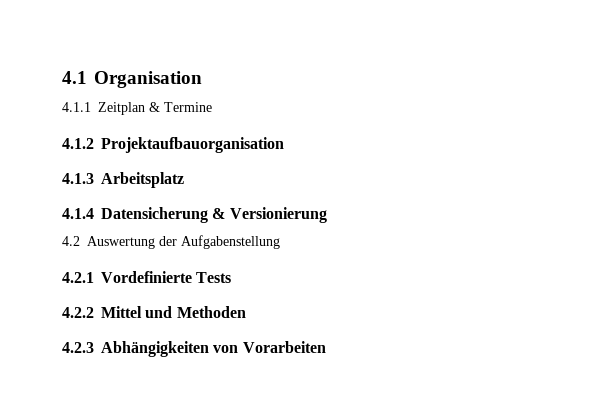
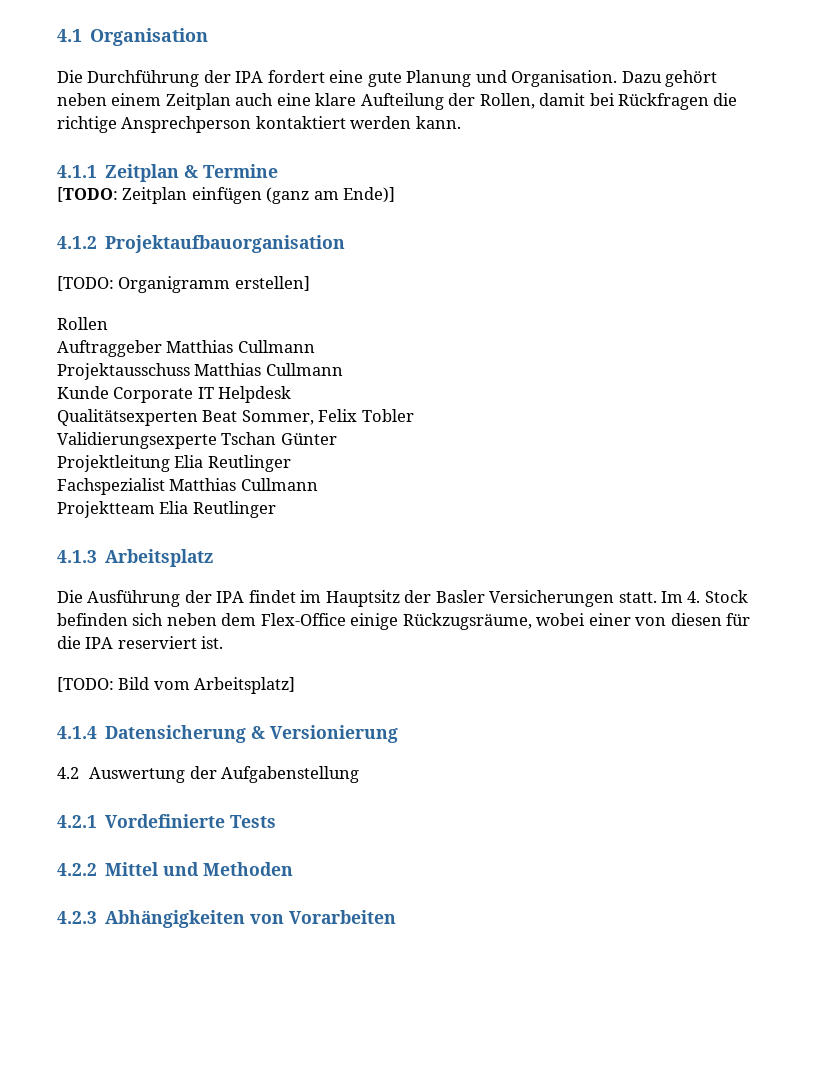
+ Die Durchführung der IPA fordert eine gute Planung und Organisation. Dazu gehört neben einem Zeitplan auch eine klare Aufteilung der Rollen, damit bei Rückfragen die richtige Ansprechperson kontaktiert werden kann.
  4.1.1 Zeitplan & Termine
+ [TODO: Zeitplan einfügen (ganz am Ende)]
  4.1.2 Projektaufbauorganisation
+ [TODO: Organigramm erstellen]
+ Rollen
+ Auftraggeber Matthias Cullmann
+ Projektausschuss Matthias Cullmann
+ Kunde Corporate IT Helpdesk
+ Qualitätsexperten Beat Sommer, Felix Tobler
+ Validierungsexperte Tschan Günter
+ Projektleitung Elia Reutlinger
+ Fachspezialist Matthias Cullmann
+ Projektteam Elia Reutlinger
  4.1.3 Arbeitsplatz
+ Die Ausführung der IPA findet im Hauptsitz der Basler Versicherungen statt. Im 4. Stock befinden sich neben dem Flex-Office einige Rückzugsräume, wobei einer von diesen für die IPA reserviert ist.
+ [TODO: Bild vom Arbeitsplatz]

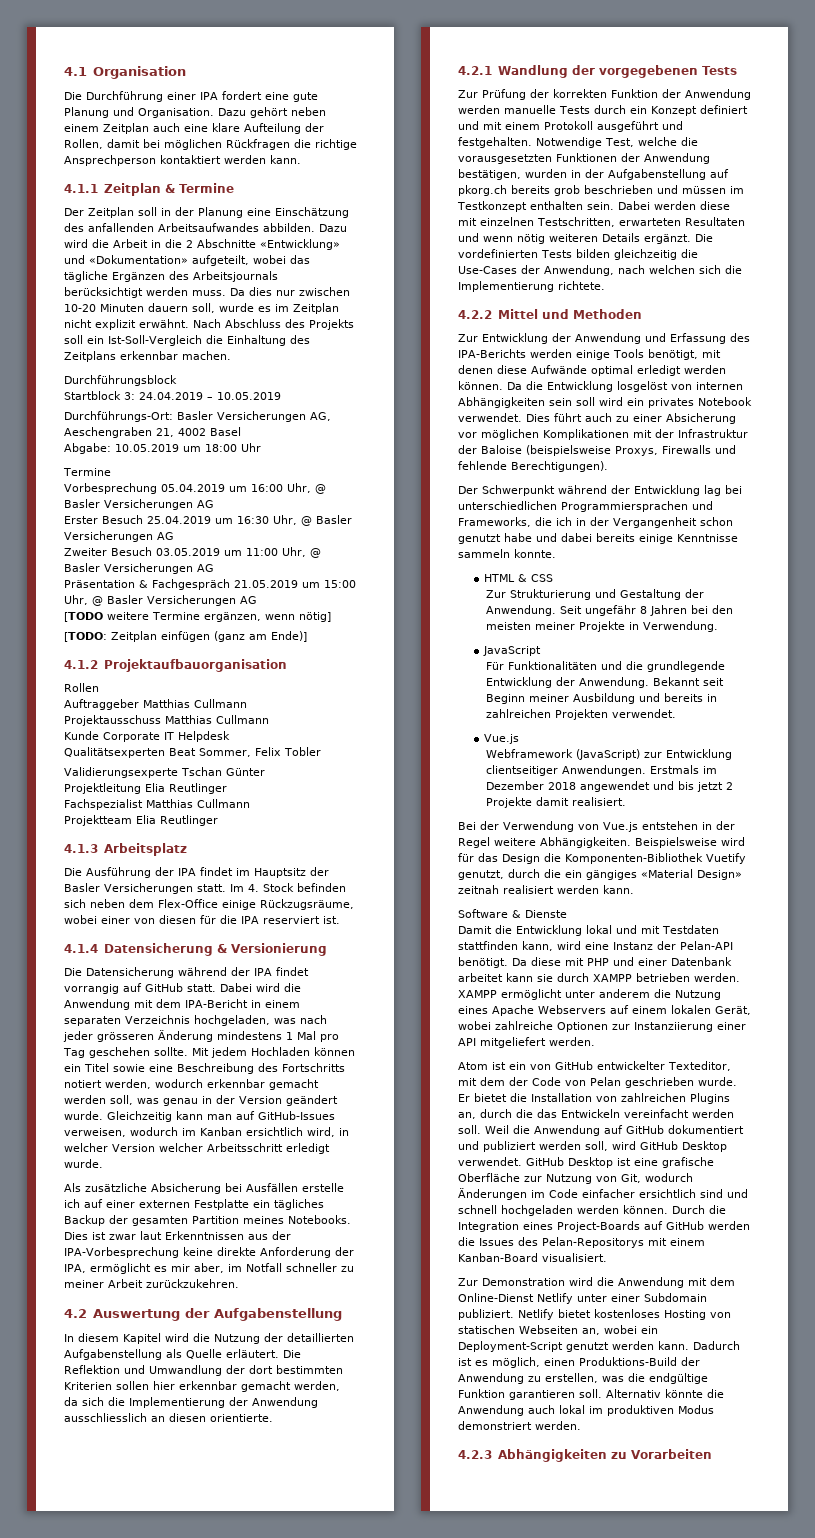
- Die Durchführung der IPA fordert eine gute Planung und Organisation.
+ Die Durchführung einer IPA fordert eine gute Planung und Organisation.
- Dazu gehört neben einem Zeitplan auch eine klare Aufteilung der Rollen, damit bei Rückfragen die richtige Ansprechperson kontaktiert werden kann.
+ Dazu gehört neben einem Zeitplan auch eine klare Aufteilung der Rollen, damit bei möglichen Rückfragen die richtige Ansprechperson kontaktiert werden kann.
+ Der Zeitplan soll in der Planung eine Einschätzung des anfallenden Arbeitsaufwandes abbilden. Dazu wird die Arbeit in die 2 Abschnitte «Entwicklung» und «Dokumentation» aufgeteilt, wobei das tägliche Ergänzen des Arbeitsjournals berücksichtigt werden muss. Da dies nur zwischen 10-20 Minuten dauern soll, wurde es im Zeitplan nicht explizit erwähnt. Nach Abschluss des Projekts soll ein Ist-Soll-Vergleich die Einhaltung des Zeitplans erkennbar machen.
+ Durchführungsblock
+ Startblock 3: 24.04.2019 – 10.05.2019
+ Durchführungs-Ort: Basler Versicherungen AG, Aeschengraben 21, 4002 Basel
+ Abgabe: 10.05.2019 um 18:00 Uhr
+ Termine
+ Vorbesprechung 05.04.2019 um 16:00 Uhr, @ Basler Versicherungen AG
+ Erster Besuch 25.04.2019 um 16:30 Uhr, @ Basler Versicherungen AG
+ Zweiter Besuch 03.05.2019 um 11:00 Uhr, @ Basler Versicherungen AG
+ Präsentation & Fachgespräch 21.05.2019 um 15:00 Uhr, @ Basler Versicherungen AG
+ [TODO weitere Termine ergänzen, wenn nötig]
- [TODO: Organigramm erstellen]
- [TODO: Bild vom Arbeitsplatz]
+ Die Datensicherung während der IPA findet vorrangig auf GitHub statt. Dabei wird die Anwendung mit dem IPA-Bericht in einem separaten Verzeichnis hochgeladen, was nach jeder grösseren Änderung mindestens 1 Mal pro Tag geschehen sollte. Mit jedem Hochladen können ein Titel sowie eine Beschreibung des Fortschritts notiert werden, wodurch erkennbar gemacht werden soll, was genau in der Version geändert wurde. Gleichzeitig kann man auf GitHub-Issues verweisen, wodurch im Kanban ersichtlich wird, in welcher Version welcher Arbeitsschritt erledigt wurde.
+ Als zusätzliche Absicherung bei Ausfällen erstelle ich auf einer externen Festplatte ein tägliches Backup der gesamten Partition meines Notebooks. Dies ist zwar laut Erkenntnissen aus der IPA-Vorbesprechung keine direkte Anforderung der IPA, ermöglicht es mir aber, im Notfall schneller zu meiner Arbeit zurückzukehren.
  4.2 Auswertung der Aufgabenstellung
- 4.2.1 Vordefinierte Tests
+ In diesem Kapitel wird die Nutzung der detaillierten Aufgabenstellung als Quelle erläutert. Die Reflektion und Umwandlung der dort bestimmten Kriterien sollen hier erkennbar gemacht werden, da sich die Implementierung der Anwendung ausschliesslich an diesen orientierte.
+ 4.2.1 Wandlung der vorgegebenen Tests
+ Zur Prüfung der korrekten Funktion der Anwendung werden manuelle Tests durch ein Konzept definiert und mit einem Protokoll ausgeführt und festgehalten. Notwendige Test, welche die vorausgesetzten Funktionen der Anwendung bestätigen, wurden in der Aufgabenstellung auf pkorg.ch bereits grob beschrieben und müssen im Testkonzept enthalten sein. Dabei werden diese mit einzelnen Testschritten, erwarteten Resultaten und wenn nötig weiteren Details ergänzt. Die vordefinierten Tests bilden gleichzeitig die Use-Cases der Anwendung, nach welchen sich die Implementierung richtete.
  4.2.2 Mittel und Methoden
+ Zur Entwicklung der Anwendung und Erfassung des IPA-Berichts werden einige Tools benötigt, mit denen diese Aufwände optimal erledigt werden können. Da die Entwicklung losgelöst von internen Abhängigkeiten sein soll wird ein privates Notebook verwendet. Dies führt auch zu einer Absicherung vor möglichen Komplikationen mit der Infrastruktur der Baloise (beispielsweise Proxys, Firewalls und fehlende Berechtigungen).
+ Der Schwerpunkt während der Entwicklung lag bei unterschiedlichen Programmiersprachen und Frameworks, die ich in der Vergangenheit schon genutzt habe und dabei bereits einige Kenntnisse sammeln konnte.
+ HTML & CSS
+ Zur Strukturierung und Gestaltung der Anwendung. Seit ungefähr 8 Jahren bei den meisten meiner Projekte in Verwendung.
+ JavaScript
+ Für Funktionalitäten und die grundlegende Entwicklung der Anwendung. Bekannt seit Beginn meiner Ausbildung und bereits in zahlreichen Projekten verwendet.
+ Vue.js
+ Webframework (JavaScript) zur Entwicklung clientseitiger Anwendungen. Erstmals im Dezember 2018 angewendet und bis jetzt 2 Projekte damit realisiert.
+ Bei der Verwendung von Vue.js entstehen in der Regel weitere Abhängigkeiten. Beispielsweise wird für das Design die Komponenten-Bibliothek Vuetify genutzt, durch die ein gängiges «Material Design» zeitnah realisiert werden kann.
+ Software & Dienste
+ Damit die Entwicklung lokal und mit Testdaten stattfinden kann, wird eine Instanz der Pelan-API benötigt. Da diese mit PHP und einer Datenbank arbeitet kann sie durch XAMPP betrieben werden. XAMPP ermöglicht unter anderem die Nutzung eines Apache Webservers auf einem lokalen Gerät, wobei zahlreiche Optionen zur Instanziierung einer API mitgeliefert werden.
+ Atom ist ein von GitHub entwickelter Texteditor, mit dem der Code von Pelan geschrieben wurde. Er bietet die Installation von zahlreichen Plugins an, durch die das Entwickeln vereinfacht werden soll. Weil die Anwendung auf GitHub dokumentiert und publiziert werden soll, wird GitHub Desktop verwendet. GitHub Desktop ist eine grafische Oberfläche zur Nutzung von Git, wodurch Änderungen im Code einfacher ersichtlich sind und schnell hochgeladen werden können. Durch die Integration eines Project-Boards auf GitHub werden die Issues des Pelan-Repositorys mit einem Kanban-Board visualisiert.
+ Zur Demonstration wird die Anwendung mit dem Online-Dienst Netlify unter einer Subdomain publiziert. Netlify bietet kostenloses Hosting von statischen Webseiten an, wobei ein Deployment-Script genutzt werden kann. Dadurch ist es möglich, einen Produktions-Build der Anwendung zu erstellen, was die endgültige Funktion garantieren soll. Alternativ könnte die Anwendung auch lokal im produktiven Modus demonstriert werden.
- 4.2.3 Abhängigkeiten von Vorarbeiten
+ 4.2.3 Abhängigkeiten zu Vorarbeiten

